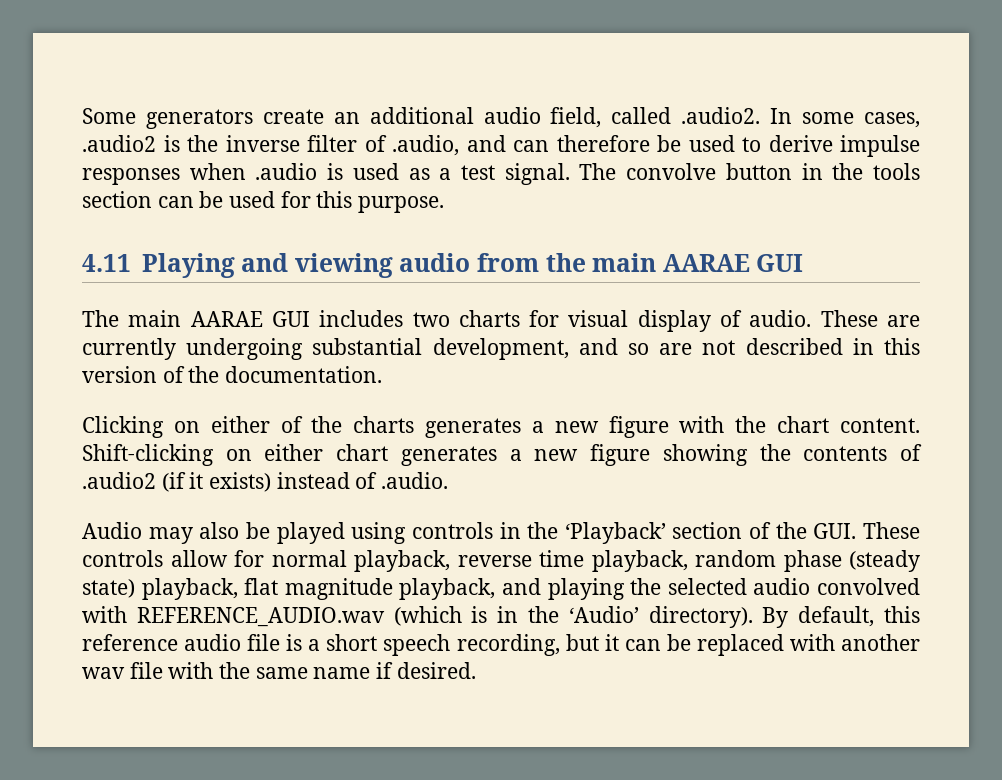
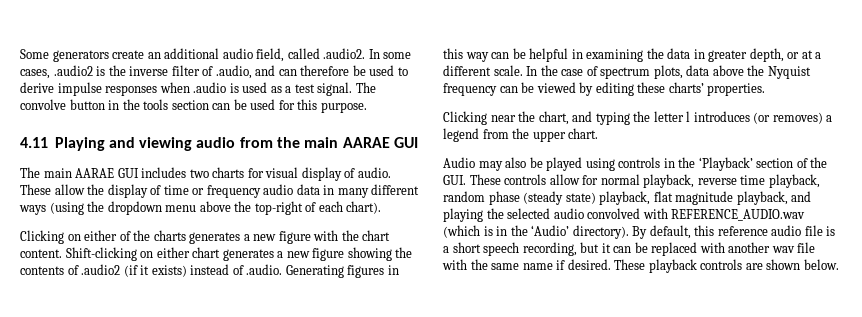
- These are currently undergoing substantial development, and so are not described in this version of the documentation.
+ These allow the display of time or frequency audio data in many different ways (using the dropdown menu above the top-right of each chart).
- Shift-clicking on either chart generates a new figure showing the contents of .audio2 (if it exists) instead of .audio.
+ Shift-clicking on either chart generates a new figure showing the contents of .audio2 (if it exists) instead of .audio. Generating figures in this way can be helpful in examining the data in greater depth, or at a different scale. In the case of spectrum plots, data above the Nyquist frequency can be viewed by editing these charts’ properties.
+ Clicking near the chart, and typing the letter l introduces (or removes) a legend from the upper chart.
+ These playback controls are shown below.

